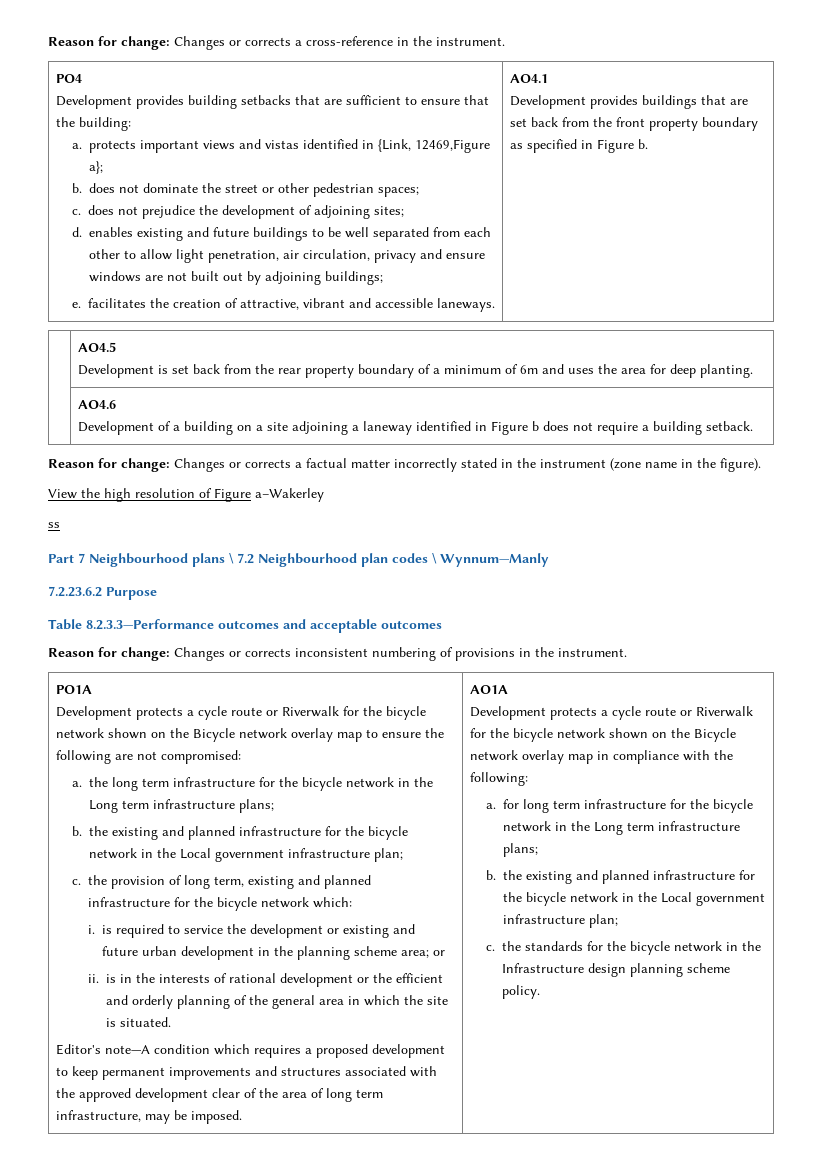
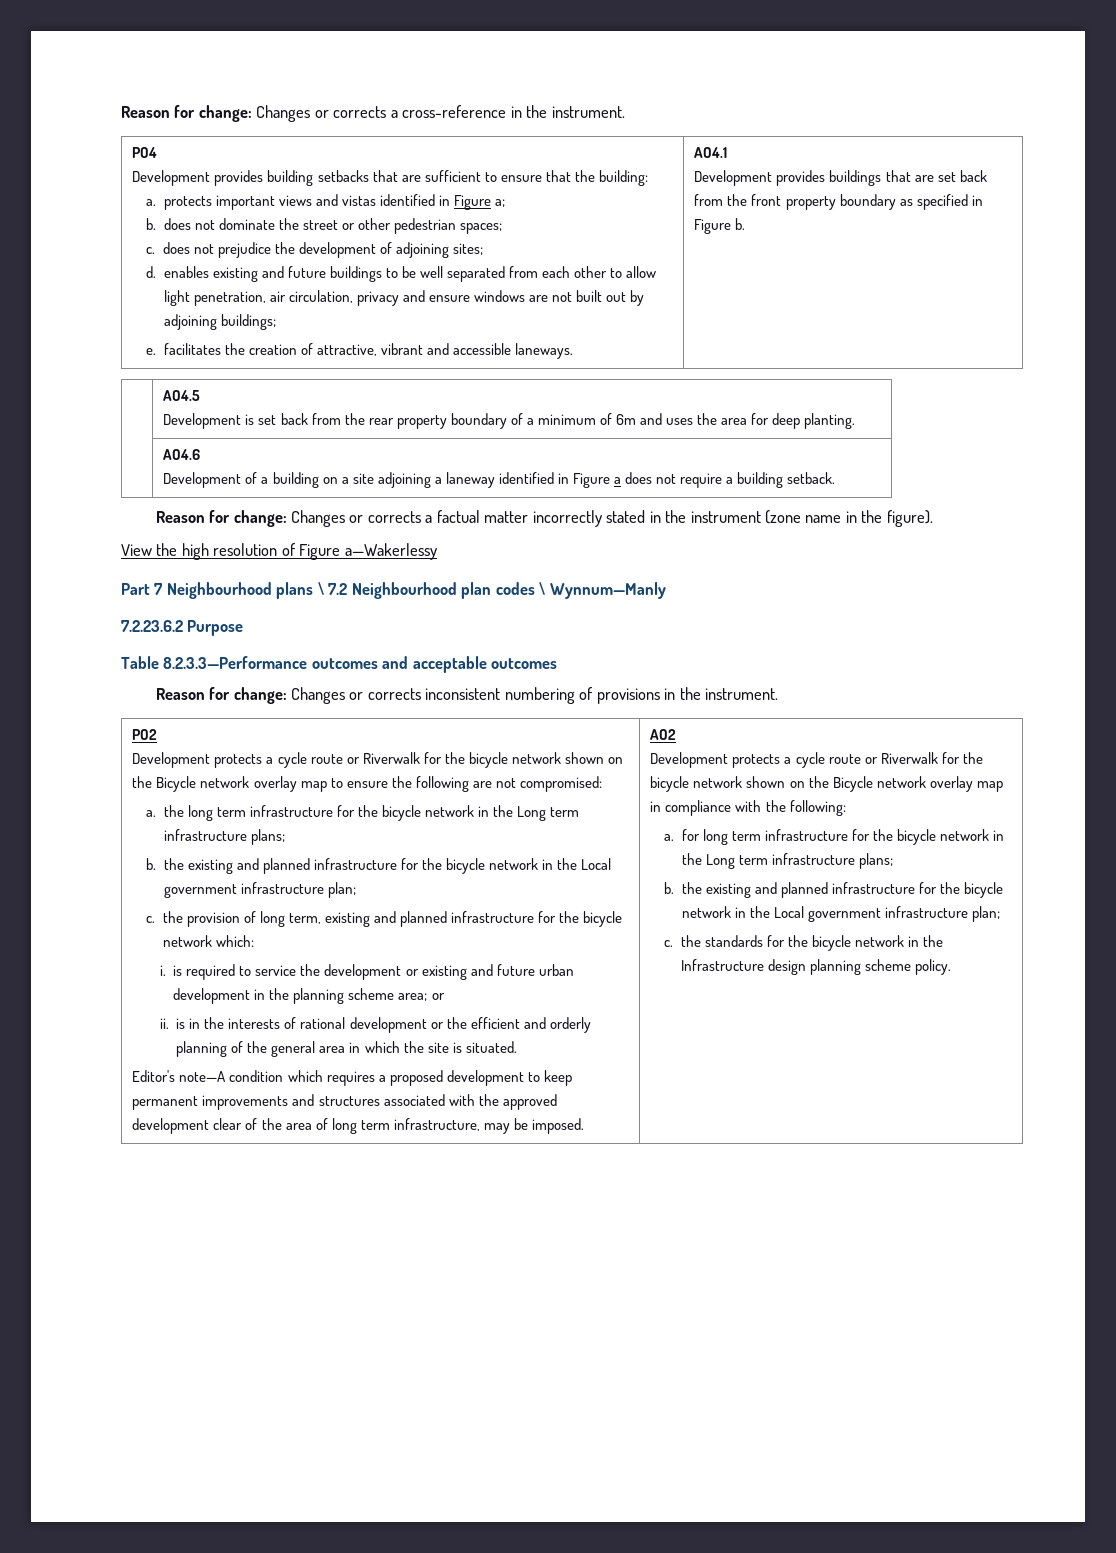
- a. protects important views and vistas identified in {Link, 12469,Figure a};
+ a. protects important views and vistas identified in Figure a;
  | AO4.6
- Development of a building on a site adjoining a laneway identified in Figure b does not require a building setback.
+ Development of a building on a site adjoining a laneway identified in Figure a does not require a building setback.
- View the high resolution of Figure a–Wakerley
- ss
+ View the high resolution of Figure a—Wakerlessy
- PO1A
+ PO2
- AO1A
+ AO2

